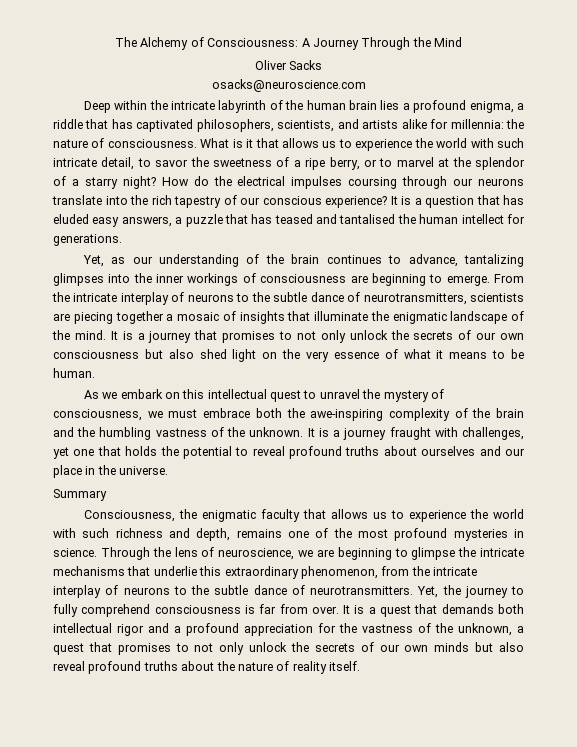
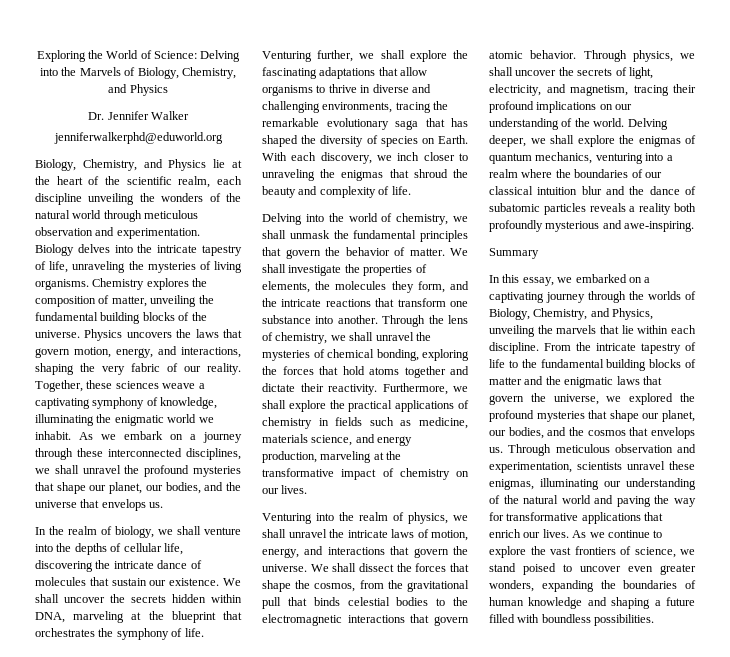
- The Alchemy of Consciousness: A Journey Through the Mind
- Oliver Sacks
- osacks@neuroscience.com
- Deep within the intricate labyrinth of the human brain lies a profound enigma, a riddle that has captivated philosophers, scientists, and artists alike for millennia: the nature of consciousness. What is it that allows us to experience the world with such intricate detail, to savor the sweetness of a ripe berry, or to marvel at the splendor of a starry night? How do the electrical impulses coursing through our neurons translate into the rich tapestry of our conscious experience? It is a question that has eluded easy answers, a puzzle that has teased and tantalised the human intellect for generations.
- Yet, as our understanding of the brain continues to advance, tantalizing glimpses into the inner workings of consciousness are beginning to emerge. From the intricate interplay of neurons to the subtle dance of neurotransmitters, scientists are piecing together a mosaic of insights that illuminate the enigmatic landscape of the mind. It is a journey that promises to not only unlock the secrets of our own consciousness but also shed light on the very essence of what it means to be human.
- As we embark on this intellectual quest to unravel the mystery of consciousness, we must embrace both the awe-inspiring complexity of the brain and the humbling vastness of the unknown. It is a journey fraught with challenges, yet one that holds the potential to reveal profound truths about ourselves and our place in the universe.
+ Exploring the World of Science: Delving into the Marvels of Biology, Chemistry, and Physics
+ Dr. Jennifer Walker
+ jenniferwalkerphd@eduworld.org
+ Biology, Chemistry, and Physics lie at the heart of the scientific realm, each discipline unveiling the wonders of the natural world through meticulous observation and experimentation. Biology delves into the intricate tapestry of life, unraveling the mysteries of living organisms. Chemistry explores the composition of matter, unveiling the fundamental building blocks of the universe. Physics uncovers the laws that govern motion, energy, and interactions, shaping the very fabric of our reality. Together, these sciences weave a captivating symphony of knowledge, illuminating the enigmatic world we inhabit. As we embark on a journey through these interconnected disciplines, we shall unravel the profound mysteries that shape our planet, our bodies, and the universe that envelops us.
+ In the realm of biology, we shall venture into the depths of cellular life, discovering the intricate dance of molecules that sustain our existence. We shall uncover the secrets hidden within DNA, marveling at the blueprint that orchestrates the symphony of life. Venturing further, we shall explore the fascinating adaptations that allow organisms to thrive in diverse and challenging environments, tracing the remarkable evolutionary saga that has shaped the diversity of species on Earth. With each discovery, we inch closer to unraveling the enigmas that shroud the beauty and complexity of life.
+ Delving into the world of chemistry, we shall unmask the fundamental principles that govern the behavior of matter. We shall investigate the properties of elements, the molecules they form, and the intricate reactions that transform one substance into another. Through the lens of chemistry, we shall unravel the mysteries of chemical bonding, exploring the forces that hold atoms together and dictate their reactivity. Furthermore, we shall explore the practical applications of chemistry in fields such as medicine, materials science, and energy production, marveling at the transformative impact of chemistry on our lives.
+ Venturing into the realm of physics, we shall unravel the intricate laws of motion, energy, and interactions that govern the universe. We shall dissect the forces that shape the cosmos, from the gravitational pull that binds celestial bodies to the electromagnetic interactions that govern atomic behavior. Through physics, we shall uncover the secrets of light, electricity, and magnetism, tracing their profound implications on our understanding of the world. Delving deeper, we shall explore the enigmas of quantum mechanics, venturing into a realm where the boundaries of our classical intuition blur and the dance of subatomic particles reveals a reality both profoundly mysterious and awe-inspiring.
  Summary
- Consciousness, the enigmatic faculty that allows us to experience the world with such richness and depth, remains one of the most profound mysteries in science. Through the lens of neuroscience, we are beginning to glimpse the intricate mechanisms that underlie this extraordinary phenomenon, from the intricate interplay of neurons to the subtle dance of neurotransmitters. Yet, the journey to fully comprehend consciousness is far from over. It is a quest that demands both intellectual rigor and a profound appreciation for the vastness of the unknown, a quest that promises to not only unlock the secrets of our own minds but also reveal profound truths about the nature of reality itself.
+ In this essay, we embarked on a captivating journey through the worlds of Biology, Chemistry, and Physics, unveiling the marvels that lie within each discipline. From the intricate tapestry of life to the fundamental building blocks of matter and the enigmatic laws that govern the universe, we explored the profound mysteries that shape our planet, our bodies, and the cosmos that envelops us. Through meticulous observation and experimentation, scientists unravel these enigmas, illuminating our understanding of the natural world and paving the way for transformative applications that enrich our lives. As we continue to explore the vast frontiers of science, we stand poised to uncover even greater wonders, expanding the boundaries of human knowledge and shaping a future filled with boundless possibilities.

